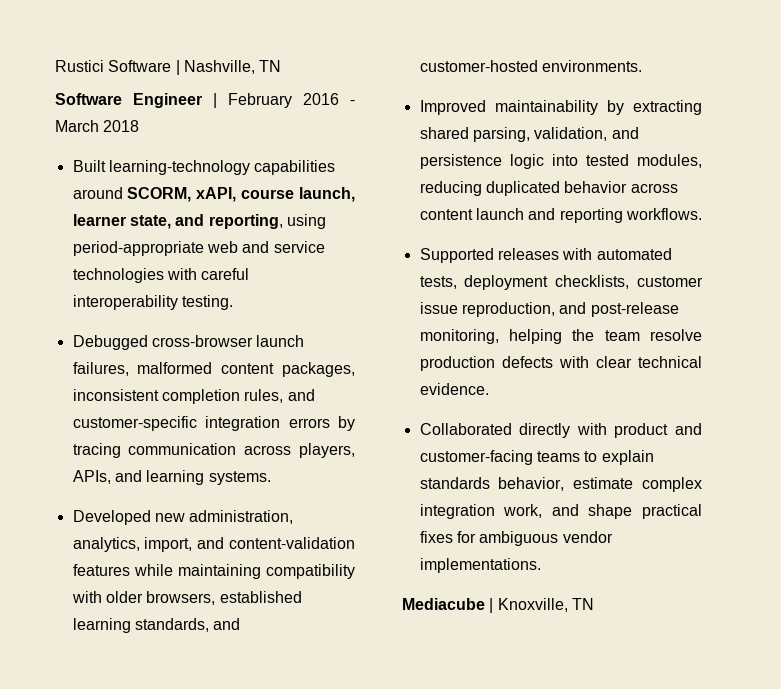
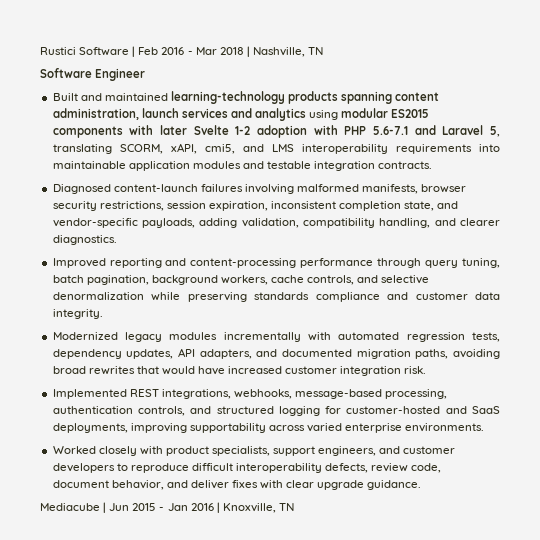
- Rustici Software | Nashville, TN
- Software Engineer | February 2016 - March 2018
- Built learning-technology capabilities around SCORM, xAPI, course launch, learner state, and reporting, using period-appropriate web and service technologies with careful interoperability testing.
- Debugged cross-browser launch failures, malformed content packages, inconsistent completion rules, and customer-specific integration errors by tracing communication across players, APIs, and learning systems.
- Developed new administration, analytics, import, and content-validation features while maintaining compatibility with older browsers, established learning standards, and customer-hosted environments.
- Improved maintainability by extracting shared parsing, validation, and persistence logic into tested modules, reducing duplicated behavior across content launch and reporting workflows.
- Supported releases with automated tests, deployment checklists, customer issue reproduction, and post-release monitoring, helping the team resolve production defects with clear technical evidence.
- Collaborated directly with product and customer-facing teams to explain standards behavior, estimate complex integration work, and shape practical fixes for ambiguous vendor implementations.
- Mediacube | Knoxville, TN
+ Rustici Software | Feb 2016 - Mar 2018 | Nashville, TN
+ Software Engineer
+ Built and maintained learning-technology products spanning content administration, launch services and analytics using modular ES2015 components with later Svelte 1-2 adoption with PHP 5.6-7.1 and Laravel 5, translating SCORM, xAPI, cmi5, and LMS interoperability requirements into maintainable application modules and testable integration contracts.
+ Diagnosed content-launch failures involving malformed manifests, browser security restrictions, session expiration, inconsistent completion state, and vendor-specific payloads, adding validation, compatibility handling, and clearer diagnostics.
+ Improved reporting and content-processing performance through query tuning, batch pagination, background workers, cache controls, and selective denormalization while preserving standards compliance and customer data integrity.
+ Modernized legacy modules incrementally with automated regression tests, dependency updates, API adapters, and documented migration paths, avoiding broad rewrites that would have increased customer integration risk.
+ Implemented REST integrations, webhooks, message-based processing, authentication controls, and structured logging for customer-hosted and SaaS deployments, improving supportability across varied enterprise environments.
+ Worked closely with product specialists, support engineers, and customer developers to reproduce difficult interoperability defects, review code, document behavior, and deliver fixes with clear upgrade guidance.
+ Mediacube | Jun 2015 - Jan 2016 | Knoxville, TN

